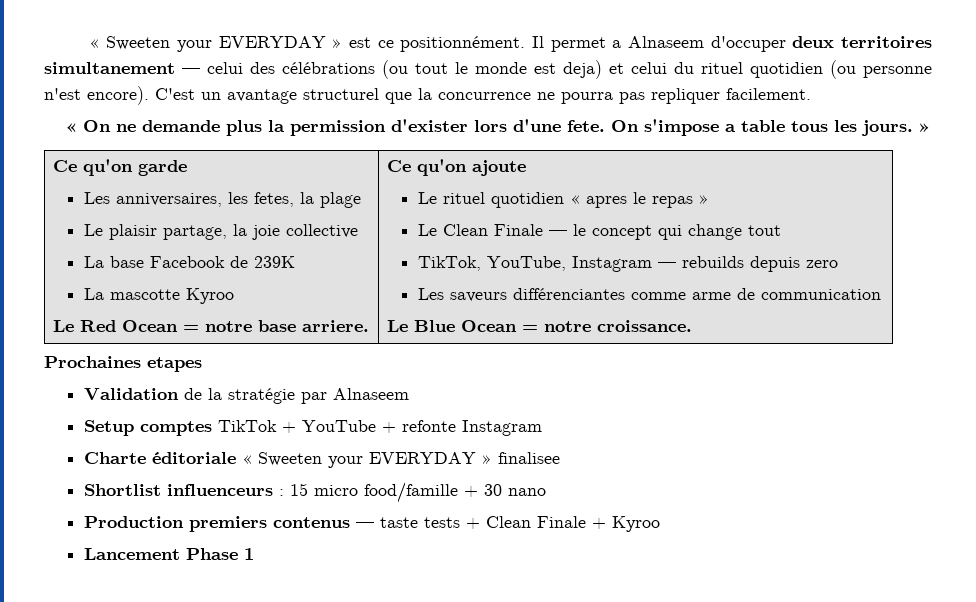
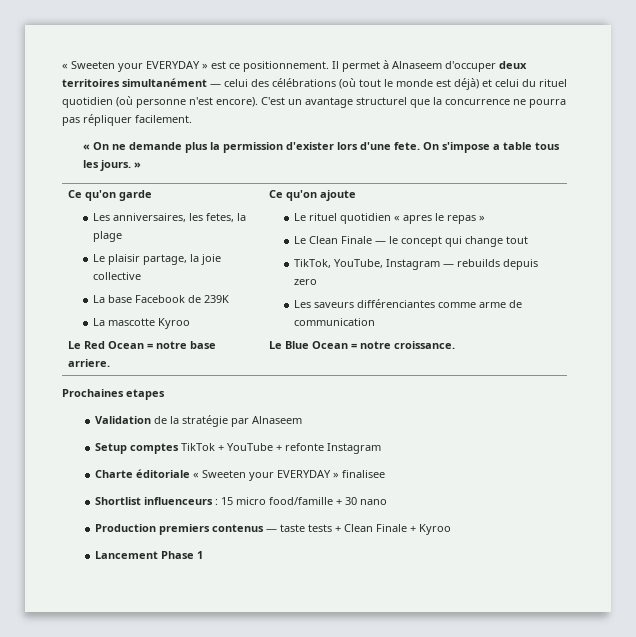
- « Sweeten your EVERYDAY » est ce positionnément.
+ « Sweeten your EVERYDAY » est ce positionnement.
- Il permet a Alnaseem d'occuper deux territoires simultanement — celui des célébrations (ou tout le monde est deja) et celui du rituel quotidien (ou personne n'est encore).
+ Il permet à Alnaseem d'occuper deux territoires simultanément — celui des célébrations (où tout le monde est déjà) et celui du rituel quotidien (où personne n'est encore).
- C'est un avantage structurel que la concurrence ne pourra pas repliquer facilement.
+ C'est un avantage structurel que la concurrence ne pourra pas répliquer facilement.

